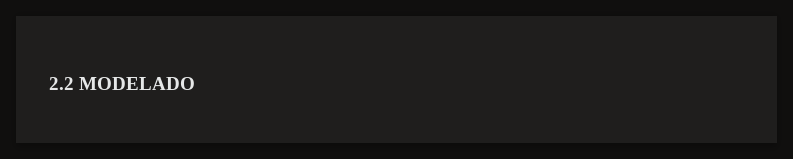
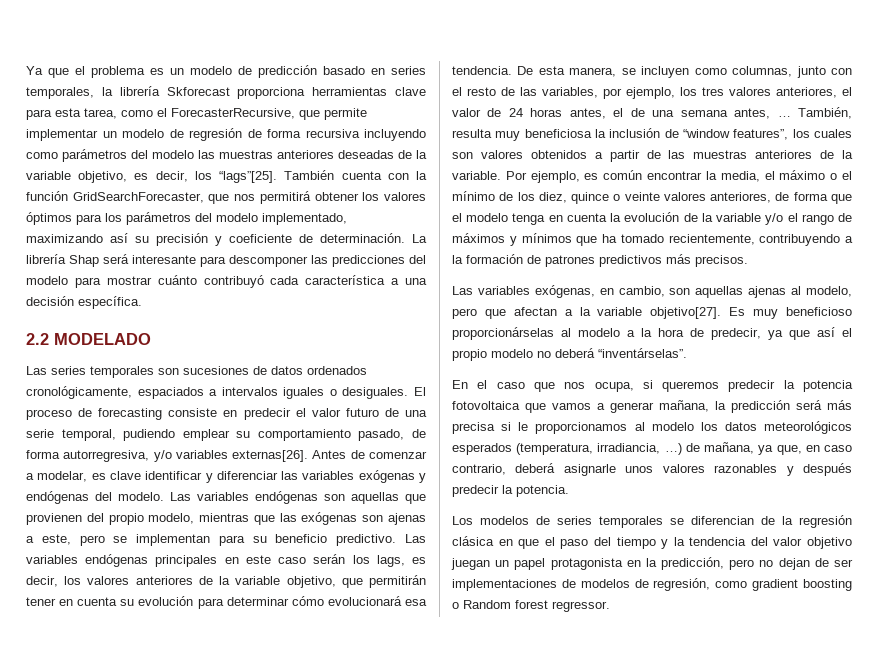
+ Ya que el problema es un modelo de predicción basado en series temporales, la librería Skforecast proporciona herramientas clave para esta tarea, como el ForecasterRecursive, que permite implementar un modelo de regresión de forma recursiva incluyendo como parámetros del modelo las muestras anteriores deseadas de la variable objetivo, es decir, los “lags”[25]. También cuenta con la función GridSearchForecaster, que nos permitirá obtener los valores óptimos para los parámetros del modelo implementado, maximizando así su precisión y coeficiente de determinación. La librería Shap será interesante para descomponer las predicciones del modelo para mostrar cuánto contribuyó cada característica a una decisión específica.
  2.2 MODELADO
+ Las series temporales son sucesiones de datos ordenados cronológicamente, espaciados a intervalos iguales o desiguales. El proceso de forecasting consiste en predecir el valor futuro de una serie temporal, pudiendo emplear su comportamiento pasado, de forma autorregresiva, y/o variables externas[26]. Antes de comenzar a modelar, es clave identificar y diferenciar las variables exógenas y endógenas del modelo. Las variables endógenas son aquellas que provienen del propio modelo, mientras que las exógenas son ajenas a este, pero se implementan para su beneficio predictivo. Las variables endógenas principales en este caso serán los lags, es decir, los valores anteriores de la variable objetivo, que permitirán tener en cuenta su evolución para determinar cómo evolucionará esa tendencia. De esta manera, se incluyen como columnas, junto con el resto de las variables, por ejemplo, los tres valores anteriores, el valor de 24 horas antes, el de una semana antes, … También, resulta muy beneficiosa la inclusión de “window features”, los cuales son valores obtenidos a partir de las muestras anteriores de la variable. Por ejemplo, es común encontrar la media, el máximo o el mínimo de los diez, quince o veinte valores anteriores, de forma que el modelo tenga en cuenta la evolución de la variable y/o el rango de máximos y mínimos que ha tomado recientemente, contribuyendo a la formación de patrones predictivos más precisos.
+ Las variables exógenas, en cambio, son aquellas ajenas al modelo, pero que afectan a la variable objetivo[27]. Es muy beneficioso proporcionárselas al modelo a la hora de predecir, ya que así el propio modelo no deberá “inventárselas”.
+ En el caso que nos ocupa, si queremos predecir la potencia fotovoltaica que vamos a generar mañana, la predicción será más precisa si le proporcionamos al modelo los datos meteorológicos esperados (temperatura, irradiancia, …) de mañana, ya que, en caso contrario, deberá asignarle unos valores razonables y después predecir la potencia.
+ Los modelos de series temporales se diferencian de la regresión clásica en que el paso del tiempo y la tendencia del valor objetivo juegan un papel protagonista en la predicción, pero no dejan de ser implementaciones de modelos de regresión, como gradient boosting o Random forest regressor.

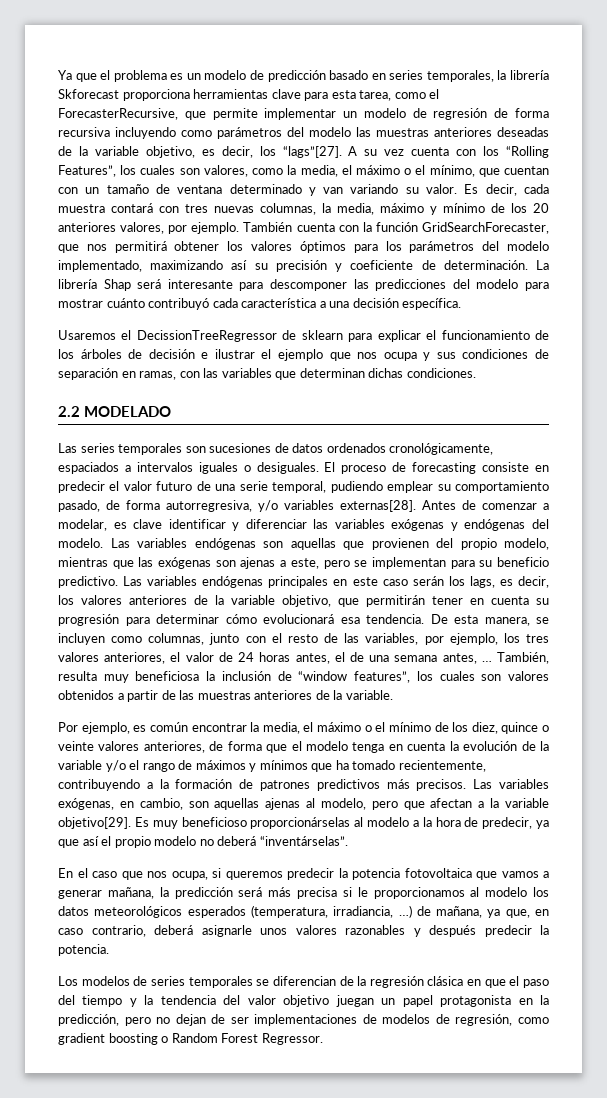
- Ya que el problema es un modelo de predicción basado en series temporales, la librería Skforecast proporciona herramientas clave para esta tarea, como el ForecasterRecursive, que permite implementar un modelo de regresión de forma recursiva incluyendo como parámetros del modelo las muestras anteriores deseadas de la variable objetivo, es decir, los “lags”[25].
+ Ya que el problema es un modelo de predicción basado en series temporales, la librería Skforecast proporciona herramientas clave para esta tarea, como el ForecasterRecursive, que permite implementar un modelo de regresión de forma recursiva incluyendo como parámetros del modelo las muestras anteriores deseadas de la variable objetivo, es decir, los “lags”[27]. A su vez cuenta con los “Rolling Features”, los cuales son valores, como la media, el máximo o el mínimo, que cuentan con un tamaño de ventana determinado y van variando su valor. Es decir, cada muestra contará con tres nuevas columnas, la media, máximo y mínimo de los 20 anteriores valores, por ejemplo.
+ Usaremos el DecissionTreeRegressor de sklearn para explicar el funcionamiento de los árboles de decisión e ilustrar el ejemplo que nos ocupa y sus condiciones de separación en ramas, con las variables que determinan dichas condiciones.
- El proceso de forecasting consiste en predecir el valor futuro de una serie temporal, pudiendo emplear su comportamiento pasado, de forma autorregresiva, y/o variables externas[26].
+ El proceso de forecasting consiste en predecir el valor futuro de una serie temporal, pudiendo emplear su comportamiento pasado, de forma autorregresiva, y/o variables externas[28].
- Las variables endógenas principales en este caso serán los lags, es decir, los valores anteriores de la variable objetivo, que permitirán tener en cuenta su evolución para determinar cómo evolucionará esa tendencia.
+ Las variables endógenas principales en este caso serán los lags, es decir, los valores anteriores de la variable objetivo, que permitirán tener en cuenta su progresión para determinar cómo evolucionará esa tendencia.
- También, resulta muy beneficiosa la inclusión de “window features”, los cuales son valores obtenidos a partir de las muestras anteriores de la variable. Por ejemplo, es común encontrar la media, el máximo o el mínimo de los diez, quince o veinte valores anteriores, de forma que el modelo tenga en cuenta la evolución de la variable y/o el rango de máximos y mínimos que ha tomado recientemente, contribuyendo a la formación de patrones predictivos más precisos.
- Las variables exógenas, en cambio, son aquellas ajenas al modelo, pero que afectan a la variable objetivo[27].
+ También, resulta muy beneficiosa la inclusión de “window features”, los cuales son valores obtenidos a partir de las muestras anteriores de la variable.
+ Por ejemplo, es común encontrar la media, el máximo o el mínimo de los diez, quince o veinte valores anteriores, de forma que el modelo tenga en cuenta la evolución de la variable y/o el rango de máximos y mínimos que ha tomado recientemente, contribuyendo a la formación de patrones predictivos más precisos. Las variables exógenas, en cambio, son aquellas ajenas al modelo, pero que afectan a la variable objetivo[29].
- Los modelos de series temporales se diferencian de la regresión clásica en que el paso del tiempo y la tendencia del valor objetivo juegan un papel protagonista en la predicción, pero no dejan de ser implementaciones de modelos de regresión, como gradient boosting o Random forest regressor.
+ Los modelos de series temporales se diferencian de la regresión clásica en que el paso del tiempo y la tendencia del valor objetivo juegan un papel protagonista en la predicción, pero no dejan de ser implementaciones de modelos de regresión, como gradient boosting o Random Forest Regressor.

